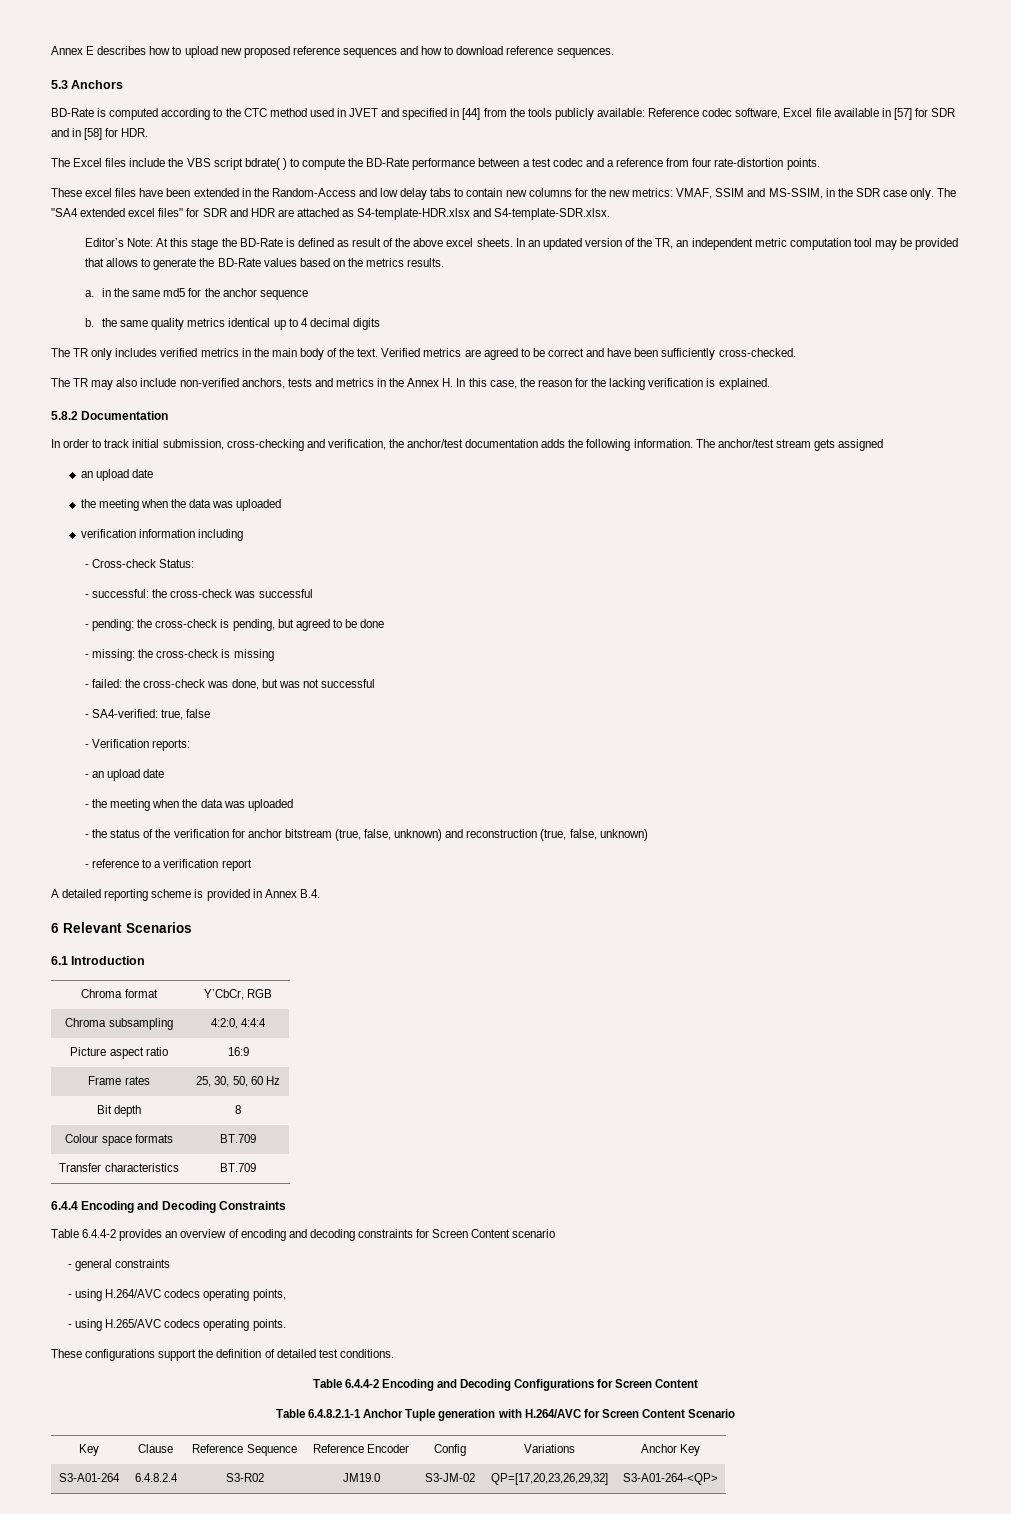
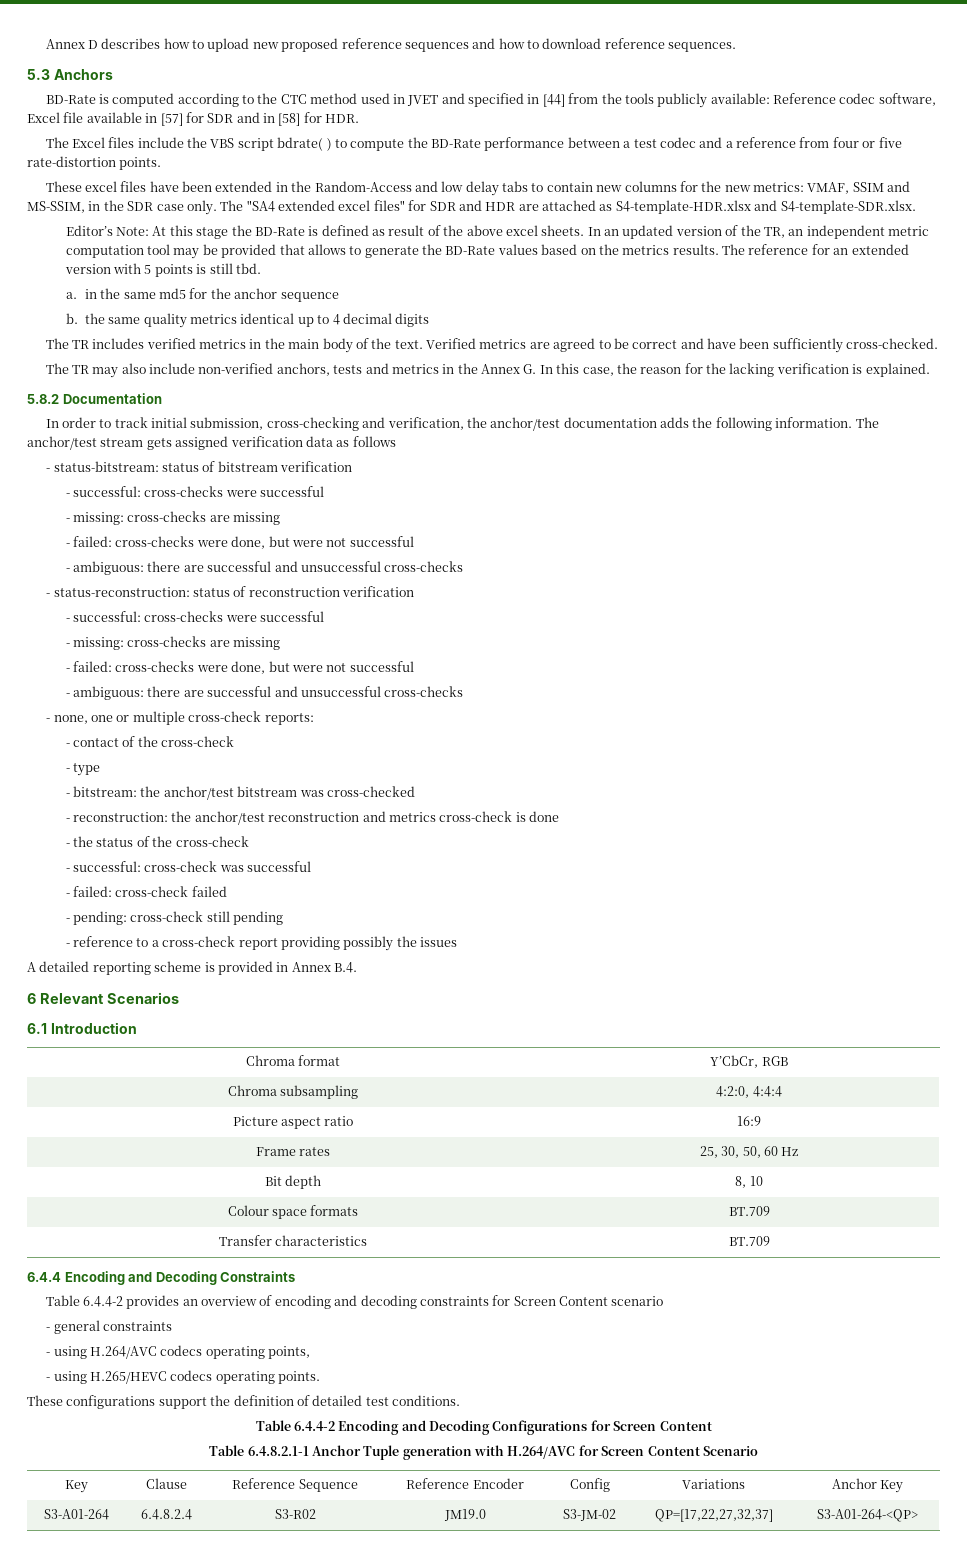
- Annex E describes how to upload new proposed reference sequences and how to download reference sequences.
+ Annex D describes how to upload new proposed reference sequences and how to download reference sequences.
- The Excel files include the VBS script bdrate( ) to compute the BD-Rate performance between a test codec and a reference from four rate-distortion points.
+ The Excel files include the VBS script bdrate( ) to compute the BD-Rate performance between a test codec and a reference from four or five rate-distortion points.
+ The reference for an extended version with 5 points is still tbd.
- The TR only includes verified metrics in the main body of the text.
+ The TR includes verified metrics in the main body of the text.
- The TR may also include non-verified anchors, tests and metrics in the Annex H. In this case, the reason for the lacking verification is explained.
+ The TR may also include non-verified anchors, tests and metrics in the Annex G. In this case, the reason for the lacking verification is explained.
- The anchor/test stream gets assigned
- an upload date
- the meeting when the data was uploaded
- verification information including
- - Cross-check Status:
- - successful: the cross-check was successful
- - pending: the cross-check is pending, but agreed to be done
- - missing: the cross-check is missing
- - failed: the cross-check was done, but was not successful
- - SA4-verified: true, false
- - Verification reports:
- - an upload date
- - the meeting when the data was uploaded
+ The anchor/test stream gets assigned verification data as follows
+ - status-bitstream: status of bitstream verification
+ - successful: cross-checks were successful
+ - missing: cross-checks are missing
+ - failed: cross-checks were done, but were not successful
+ - ambiguous: there are successful and unsuccessful cross-checks
+ - status-reconstruction: status of reconstruction verification
+ - successful: cross-checks were successful
+ - missing: cross-checks are missing
+ - failed: cross-checks were done, but were not successful
+ - ambiguous: there are successful and unsuccessful cross-checks
+ - none, one or multiple cross-check reports:
+ - contact of the cross-check
+ - type
+ - bitstream: the anchor/test bitstream was cross-checked
+ - reconstruction: the anchor/test reconstruction and metrics cross-check is done
- - the status of the verification for anchor bitstream (true, false, unknown) and reconstruction (true, false, unknown)
+ - the status of the cross-check
+ - successful: cross-check was successful
+ - failed: cross-check failed
+ - pending: cross-check still pending
- - reference to a verification report
+ - reference to a cross-check report providing possibly the issues
- Bit depth | 8
+ Bit depth | 8, 10
- - using H.265/AVC codecs operating points.
+ - using H.265/HEVC codecs operating points.
- S3-A01-264 | 6.4.8.2.4 | S3-R02 | JM19.0 | S3-JM-02 | QP=[17,20,23,26,29,32] | S3-A01-264-<QP>
+ S3-A01-264 | 6.4.8.2.4 | S3-R02 | JM19.0 | S3-JM-02 | QP=[17,22,27,32,37] | S3-A01-264-<QP>

